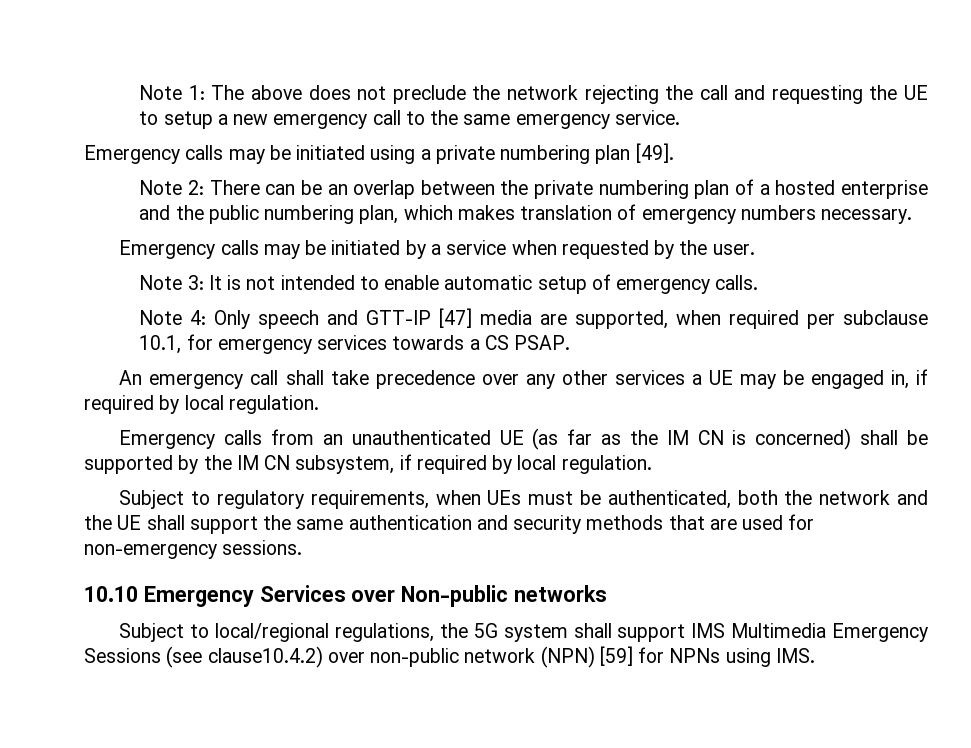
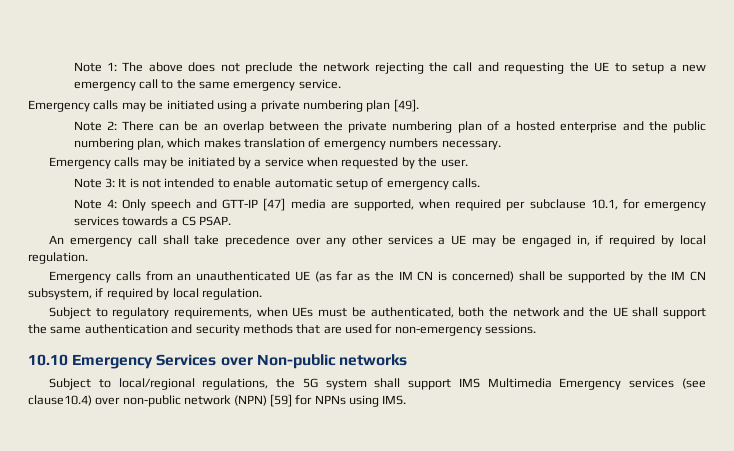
- Subject to local/regional regulations, the 5G system shall support IMS Multimedia Emergency Sessions (see clause10.4.2) over non-public network (NPN) [59] for NPNs using IMS.
+ Subject to local/regional regulations, the 5G system shall support IMS Multimedia Emergency services (see clause10.4) over non-public network (NPN) [59] for NPNs using IMS.

